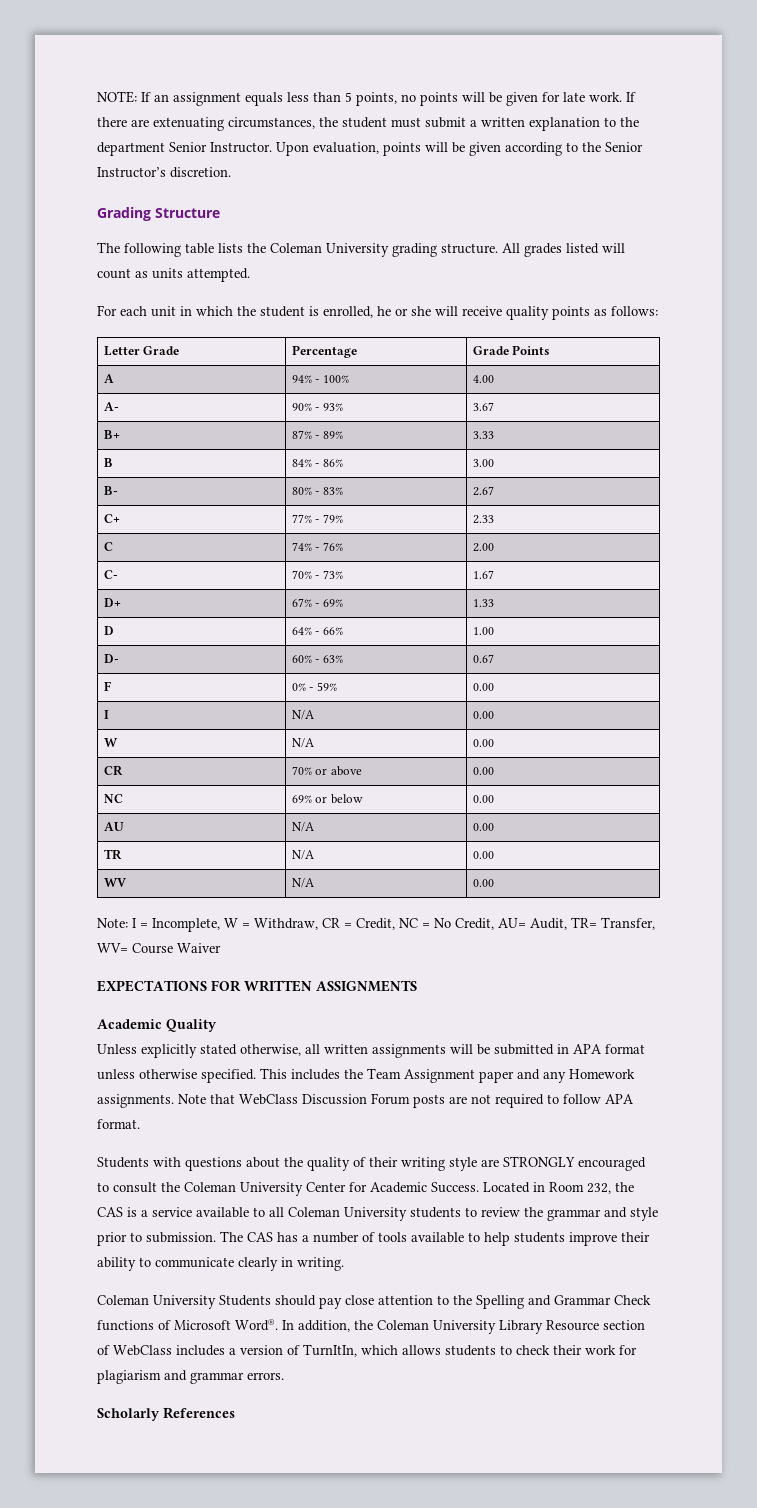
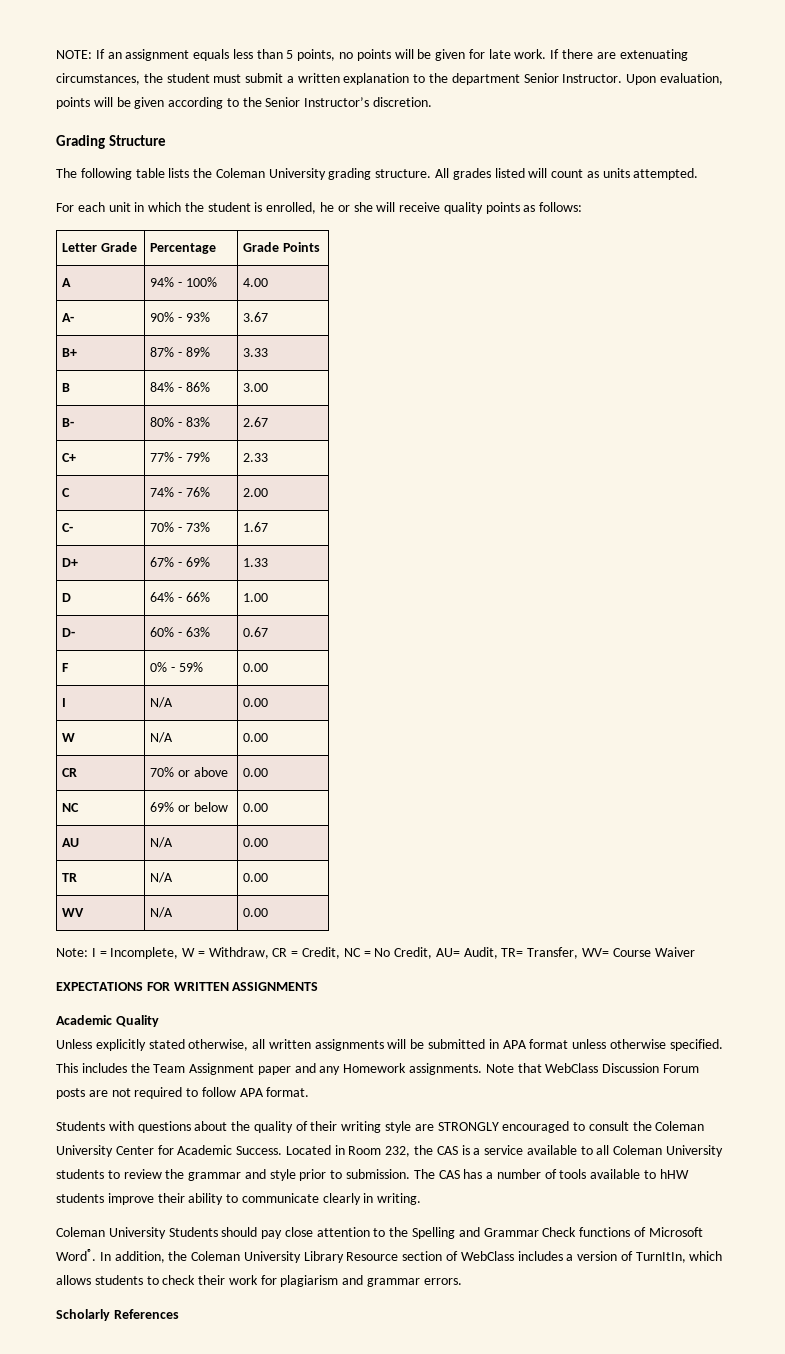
- The CAS has a number of tools available to help students improve their ability to communicate clearly in writing.
+ The CAS has a number of tools available to hHW students improve their ability to communicate clearly in writing.

